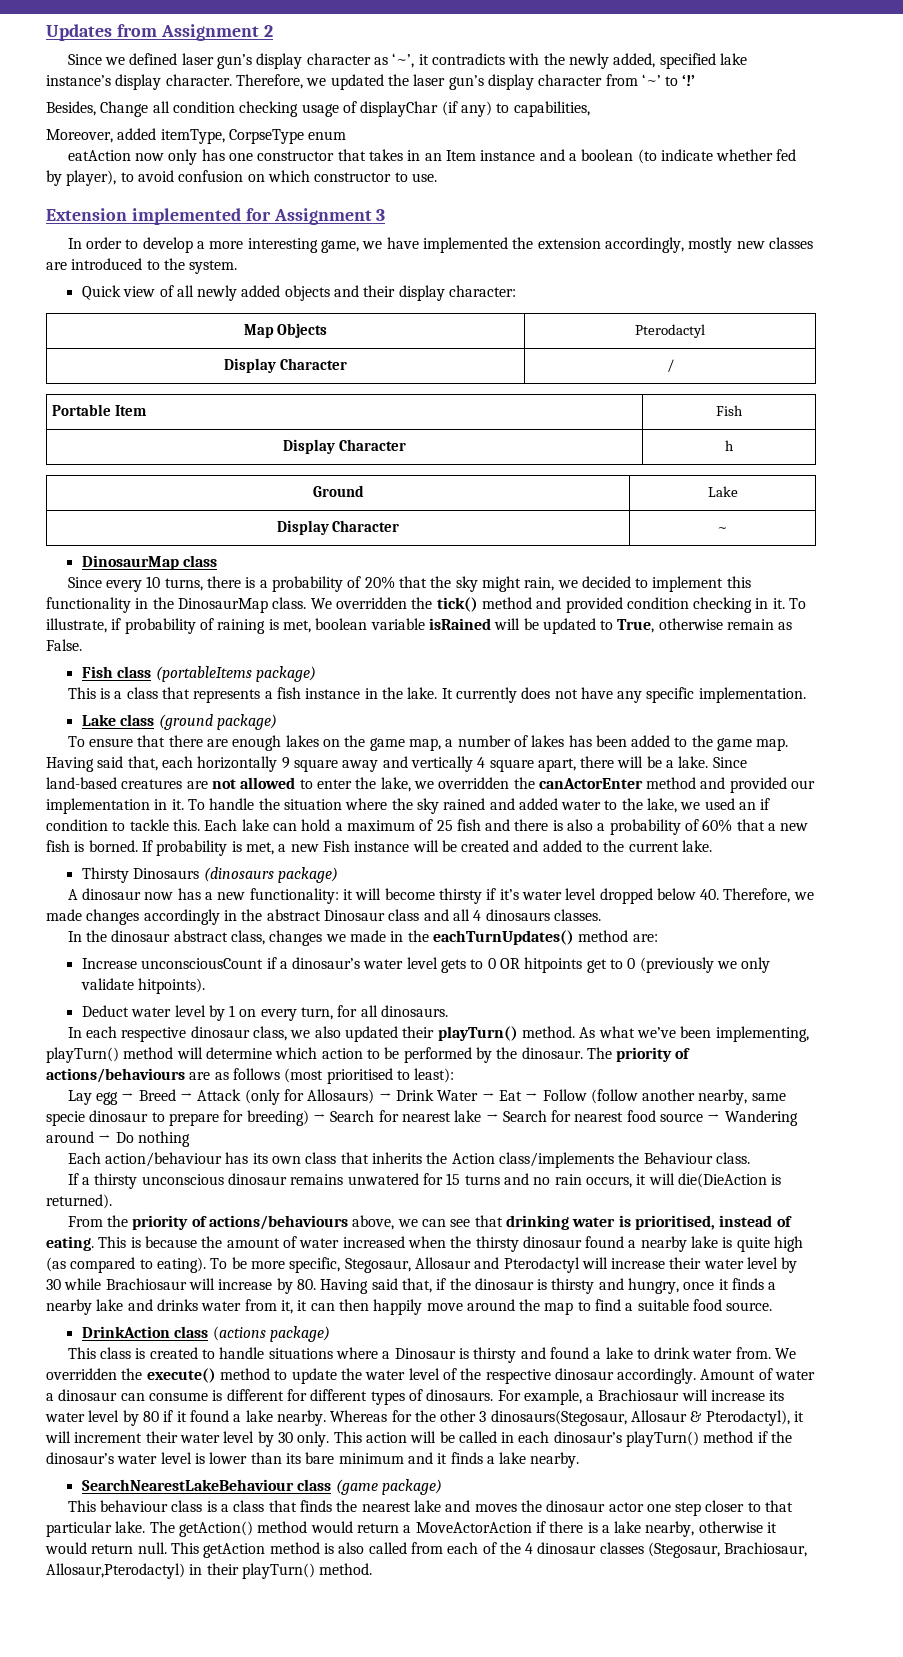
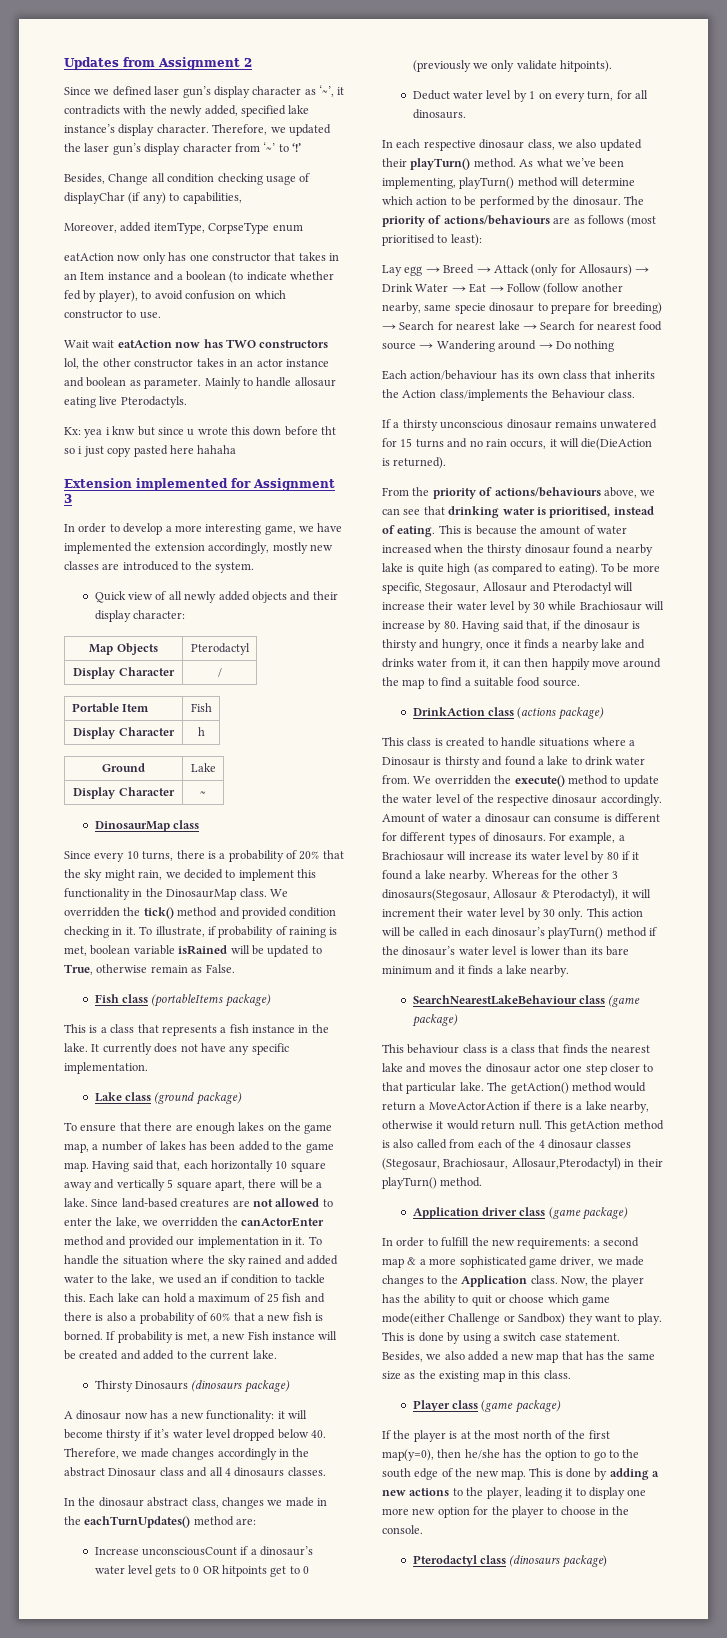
+ Wait wait eatAction now has TWO constructors lol, the other constructor takes in an actor instance and boolean as parameter. Mainly to handle allosaur eating live Pterodactyls.
+ Kx: yea i knw but since u wrote this down before tht so i just copy pasted here hahaha
- Having said that, each horizontally 9 square away and vertically 4 square apart, there will be a lake.
+ Having said that, each horizontally 10 square away and vertically 5 square apart, there will be a lake.
+ Application driver class (game package)
+ In order to fulfill the new requirements: a second map & a more sophisticated game driver, we made changes to the Application class. Now, the player has the ability to quit or choose which game mode(either Challenge or Sandbox) they want to play. This is done by using a switch case statement. Besides, we also added a new map that has the same size as the existing map in this class.
+ Player class (game package)
+ If the player is at the most north of the first map(y=0), then he/she has the option to go to the south edge of the new map. This is done by adding a new actions to the player, leading it to display one more new option for the player to choose in the console.
+ Pterodactyl class (dinosaurs package)

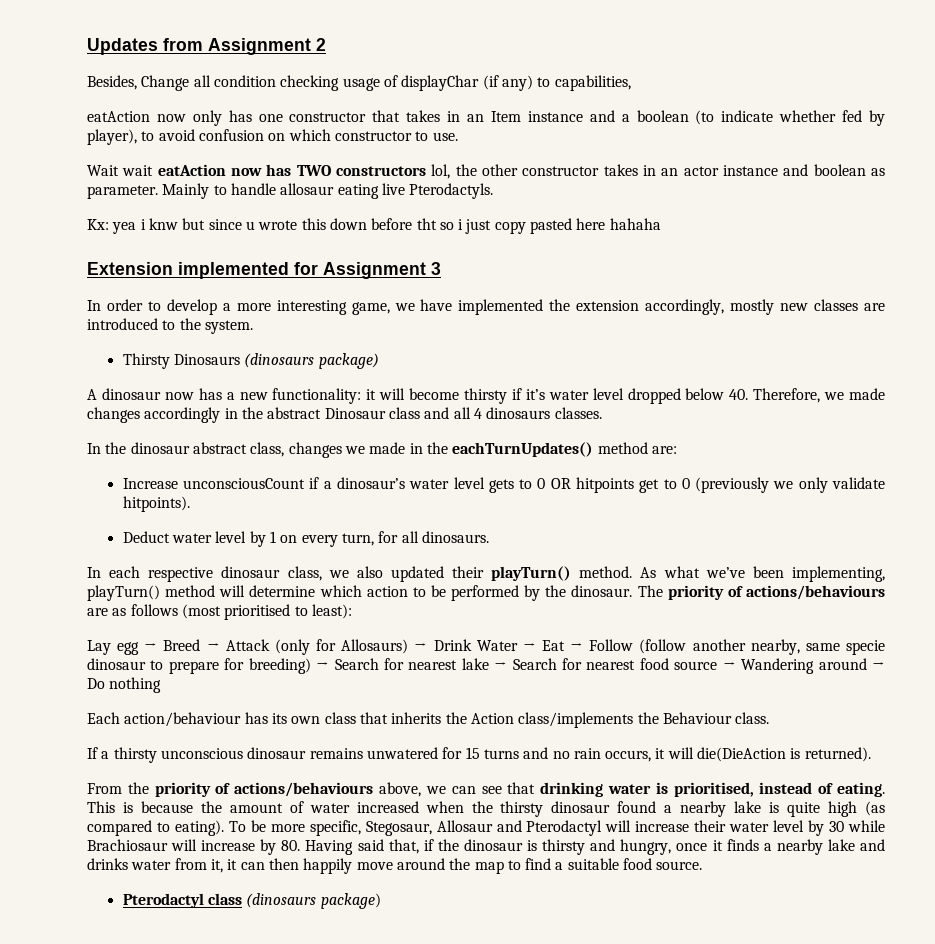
- Since we defined laser gun’s display character as ‘~’, it contradicts with the newly added, specified lake instance’s display character. Therefore, we updated the laser gun’s display character from ‘~’ to ‘!’
- Moreover, added itemType, CorpseType enum
- Quick view of all newly added objects and their display character:
- Map Objects | Pterodactyl
- Display Character | /
- Portable Item | Fish
- Display Character | h
- Ground | Lake
- Display Character | ~
- DinosaurMap class
- Since every 10 turns, there is a probability of 20% that the sky might rain, we decided to implement this functionality in the DinosaurMap class. We overridden the tick() method and provided condition checking in it. To illustrate, if probability of raining is met, boolean variable isRained will be updated to True, otherwise remain as False.
- Fish class (portableItems package)
- This is a class that represents a fish instance in the lake. It currently does not have any specific implementation.
- Lake class (ground package)
- To ensure that there are enough lakes on the game map, a number of lakes has been added to the game map. Having said that, each horizontally 10 square away and vertically 5 square apart, there will be a lake. Since land-based creatures are not allowed to enter the lake, we overridden the canActorEnter method and provided our implementation in it. To handle the situation where the sky rained and added water to the lake, we used an if condition to tackle this. Each lake can hold a maximum of 25 fish and there is also a probability of 60% that a new fish is borned. If probability is met, a new Fish instance will be created and added to the current lake.
- DrinkAction class (actions package)
- This class is created to handle situations where a Dinosaur is thirsty and found a lake to drink water from. We overridden the execute() method to update the water level of the respective dinosaur accordingly. Amount of water a dinosaur can consume is different for different types of dinosaurs. For example, a Brachiosaur will increase its water level by 80 if it found a lake nearby. Whereas for the other 3 dinosaurs(Stegosaur, Allosaur & Pterodactyl), it will increment their water level by 30 only. This action will be called in each dinosaur’s playTurn() method if the dinosaur’s water level is lower than its bare minimum and it finds a lake nearby.
- SearchNearestLakeBehaviour class (game package)
- This behaviour class is a class that finds the nearest lake and moves the dinosaur actor one step closer to that particular lake. The getAction() method would return a MoveActorAction if there is a lake nearby, otherwise it would return null. This getAction method is also called from each of the 4 dinosaur classes (Stegosaur, Brachiosaur, Allosaur,Pterodactyl) in their playTurn() method.
- Application driver class (game package)
- In order to fulfill the new requirements: a second map & a more sophisticated game driver, we made changes to the Application class. Now, the player has the ability to quit or choose which game mode(either Challenge or Sandbox) they want to play. This is done by using a switch case statement. Besides, we also added a new map that has the same size as the existing map in this class.
- Player class (game package)
- If the player is at the most north of the first map(y=0), then he/she has the option to go to the south edge of the new map. This is done by adding a new actions to the player, leading it to display one more new option for the player to choose in the console.

